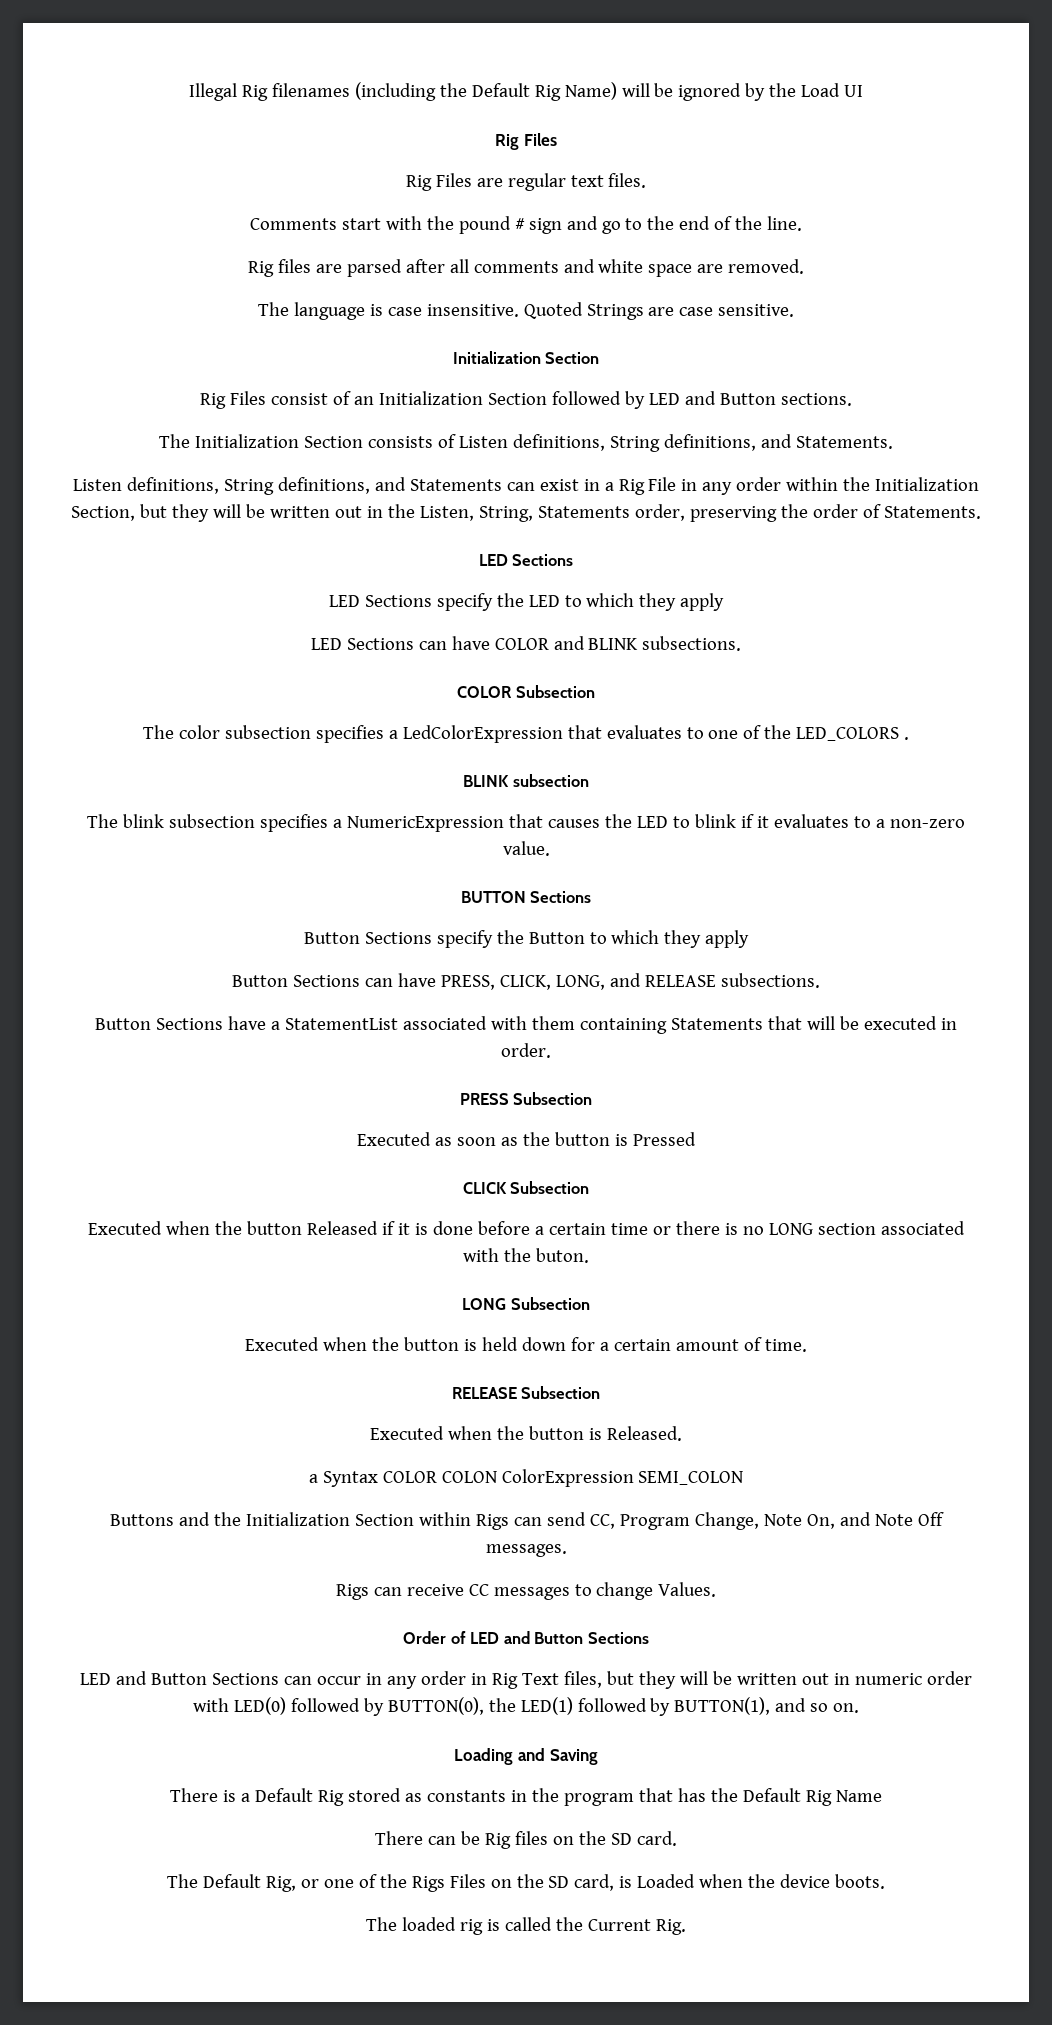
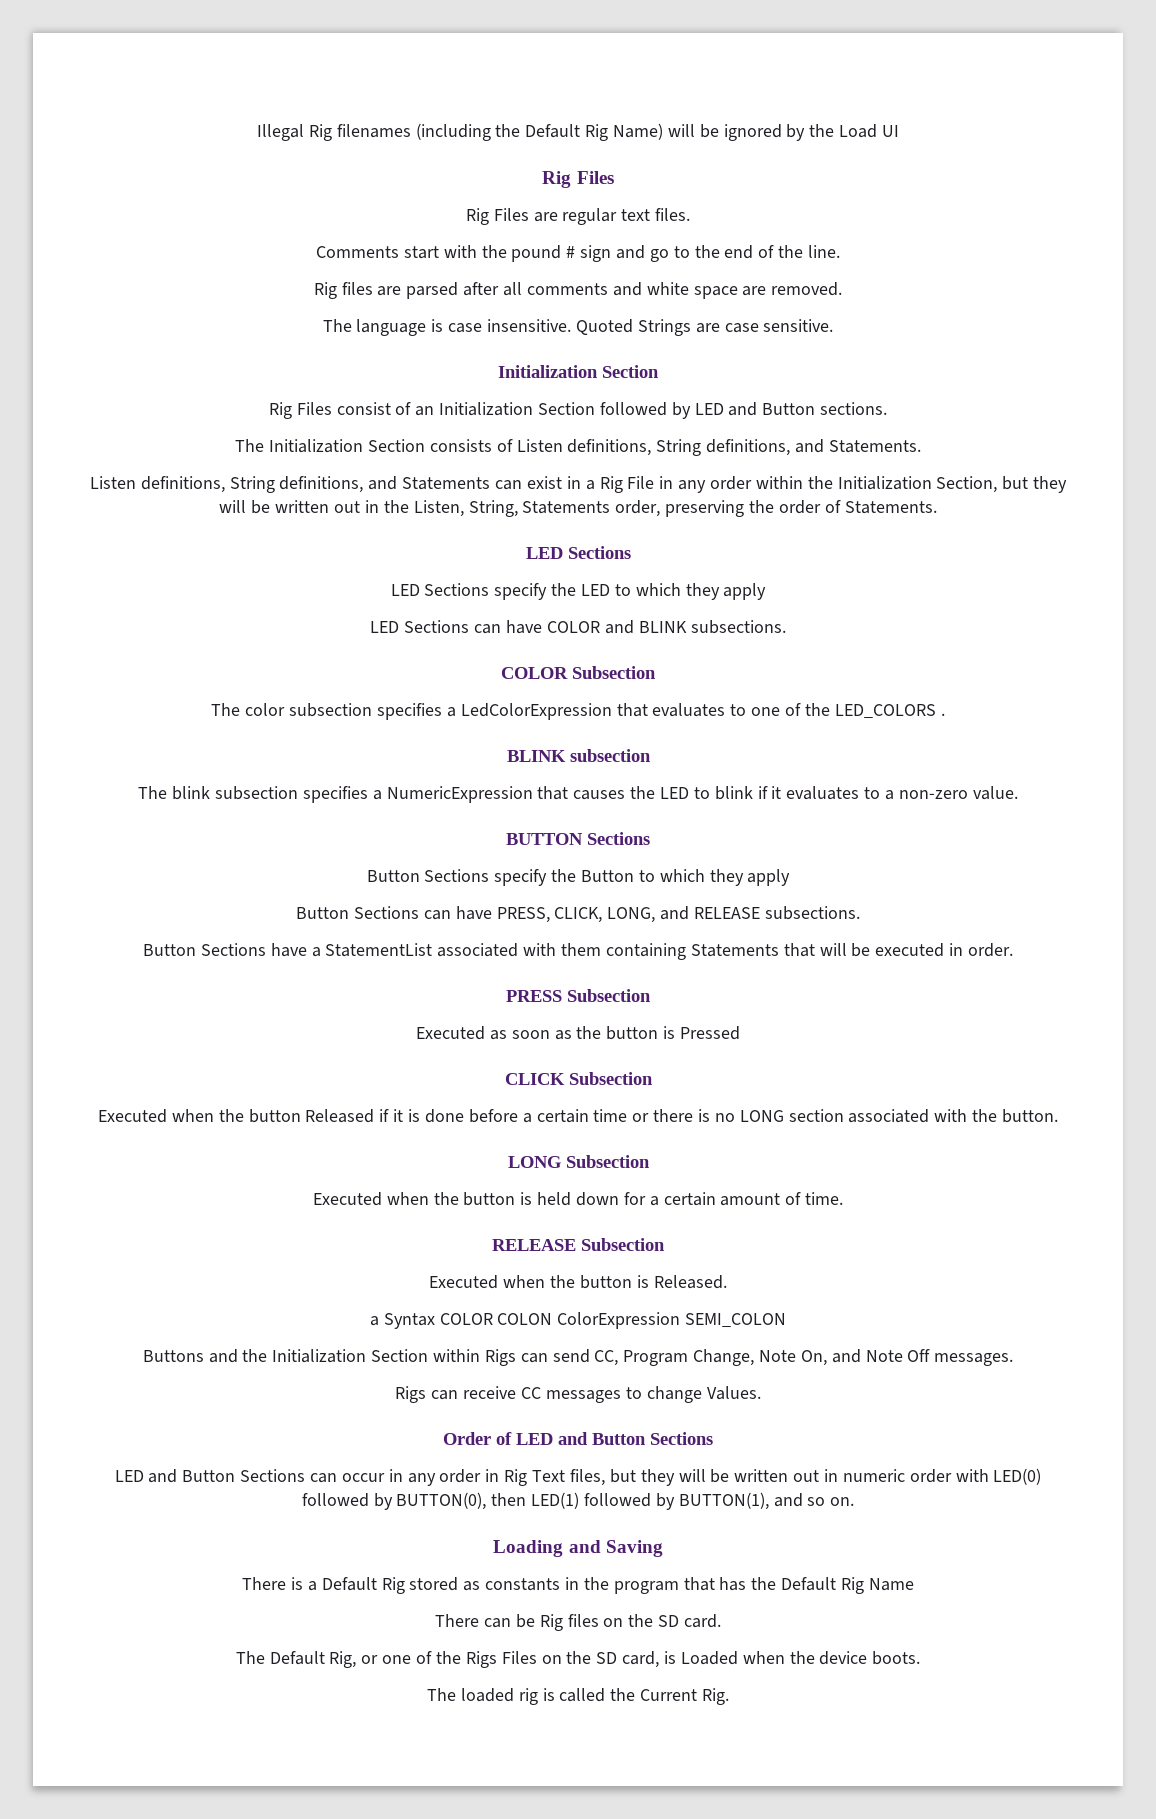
- Executed when the button Released if it is done before a certain time or there is no LONG section associated with the buton.
+ Executed when the button Released if it is done before a certain time or there is no LONG section associated with the button.
- LED and Button Sections can occur in any order in Rig Text files, but they will be written out in numeric order with LED(0) followed by BUTTON(0), the LED(1) followed by BUTTON(1), and so on.
+ LED and Button Sections can occur in any order in Rig Text files, but they will be written out in numeric order with LED(0) followed by BUTTON(0), then LED(1) followed by BUTTON(1), and so on.

